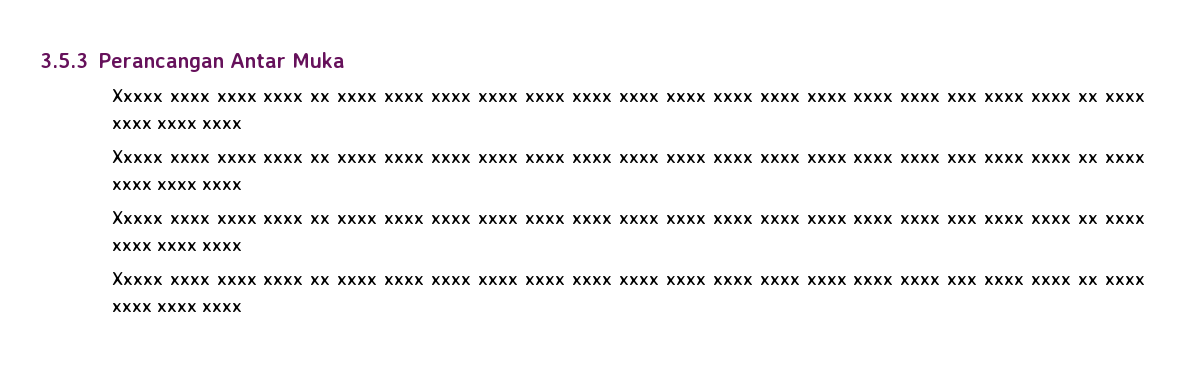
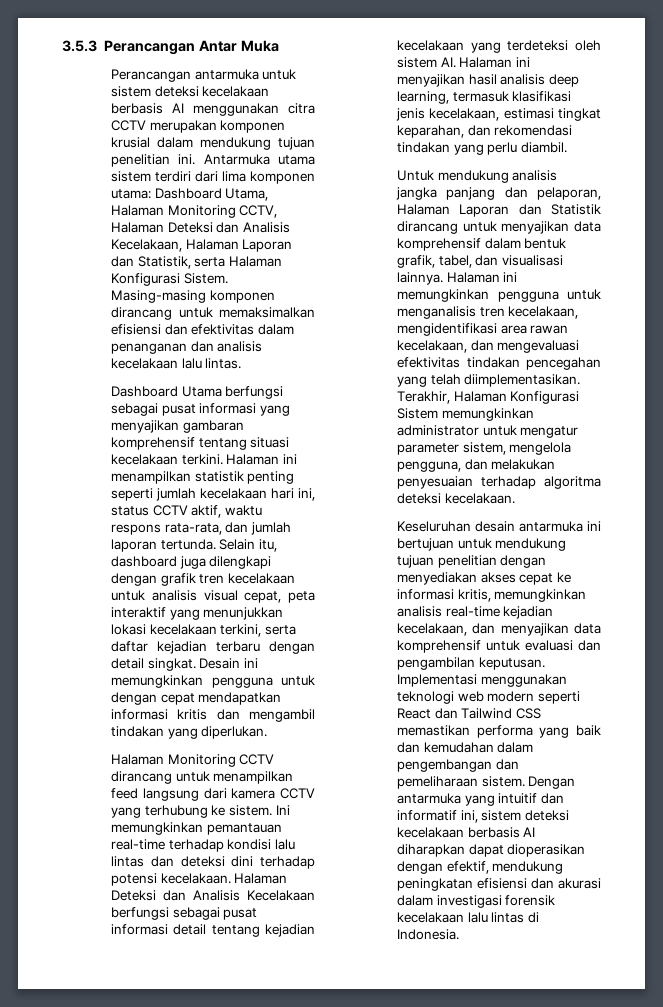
  3.5.3 Perancangan Antar Muka
- Xxxxx xxxx xxxx xxxx xx xxxx xxxx xxxx xxxx xxxx xxxx xxxx xxxx xxxx xxxx xxxx xxxx xxxx xxx xxxx xxxx xx xxxx xxxx xxxx xxxx
- Xxxxx xxxx xxxx xxxx xx xxxx xxxx xxxx xxxx xxxx xxxx xxxx xxxx xxxx xxxx xxxx xxxx xxxx xxx xxxx xxxx xx xxxx xxxx xxxx xxxx
- Xxxxx xxxx xxxx xxxx xx xxxx xxxx xxxx xxxx xxxx xxxx xxxx xxxx xxxx xxxx xxxx xxxx xxxx xxx xxxx xxxx xx xxxx xxxx xxxx xxxx
- Xxxxx xxxx xxxx xxxx xx xxxx xxxx xxxx xxxx xxxx xxxx xxxx xxxx xxxx xxxx xxxx xxxx xxxx xxx xxxx xxxx xx xxxx xxxx xxxx xxxx
+ Perancangan antarmuka untuk sistem deteksi kecelakaan berbasis AI menggunakan citra CCTV merupakan komponen krusial dalam mendukung tujuan penelitian ini. Antarmuka utama sistem terdiri dari lima komponen utama: Dashboard Utama, Halaman Monitoring CCTV, Halaman Deteksi dan Analisis Kecelakaan, Halaman Laporan dan Statistik, serta Halaman Konfigurasi Sistem. Masing-masing komponen dirancang untuk memaksimalkan efisiensi dan efektivitas dalam penanganan dan analisis kecelakaan lalu lintas.
+ Dashboard Utama berfungsi sebagai pusat informasi yang menyajikan gambaran komprehensif tentang situasi kecelakaan terkini. Halaman ini menampilkan statistik penting seperti jumlah kecelakaan hari ini, status CCTV aktif, waktu respons rata-rata, dan jumlah laporan tertunda. Selain itu, dashboard juga dilengkapi dengan grafik tren kecelakaan untuk analisis visual cepat, peta interaktif yang menunjukkan lokasi kecelakaan terkini, serta daftar kejadian terbaru dengan detail singkat. Desain ini memungkinkan pengguna untuk dengan cepat mendapatkan informasi kritis dan mengambil tindakan yang diperlukan.
+ Halaman Monitoring CCTV dirancang untuk menampilkan feed langsung dari kamera CCTV yang terhubung ke sistem. Ini memungkinkan pemantauan real-time terhadap kondisi lalu lintas dan deteksi dini terhadap potensi kecelakaan. Halaman Deteksi dan Analisis Kecelakaan berfungsi sebagai pusat informasi detail tentang kejadian kecelakaan yang terdeteksi oleh sistem AI. Halaman ini menyajikan hasil analisis deep learning, termasuk klasifikasi jenis kecelakaan, estimasi tingkat keparahan, dan rekomendasi tindakan yang perlu diambil.
+ Untuk mendukung analisis jangka panjang dan pelaporan, Halaman Laporan dan Statistik dirancang untuk menyajikan data komprehensif dalam bentuk grafik, tabel, dan visualisasi lainnya. Halaman ini memungkinkan pengguna untuk menganalisis tren kecelakaan, mengidentifikasi area rawan kecelakaan, dan mengevaluasi efektivitas tindakan pencegahan yang telah diimplementasikan. Terakhir, Halaman Konfigurasi Sistem memungkinkan administrator untuk mengatur parameter sistem, mengelola pengguna, dan melakukan penyesuaian terhadap algoritma deteksi kecelakaan.
+ Keseluruhan desain antarmuka ini bertujuan untuk mendukung tujuan penelitian dengan menyediakan akses cepat ke informasi kritis, memungkinkan analisis real-time kejadian kecelakaan, dan menyajikan data komprehensif untuk evaluasi dan pengambilan keputusan. Implementasi menggunakan teknologi web modern seperti React dan Tailwind CSS memastikan performa yang baik dan kemudahan dalam pengembangan dan pemeliharaan sistem. Dengan antarmuka yang intuitif dan informatif ini, sistem deteksi kecelakaan berbasis AI diharapkan dapat dioperasikan dengan efektif, mendukung peningkatan efisiensi dan akurasi dalam investigasi forensik kecelakaan lalu lintas di Indonesia.

